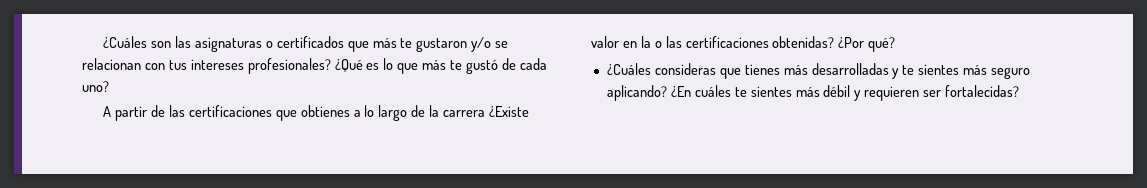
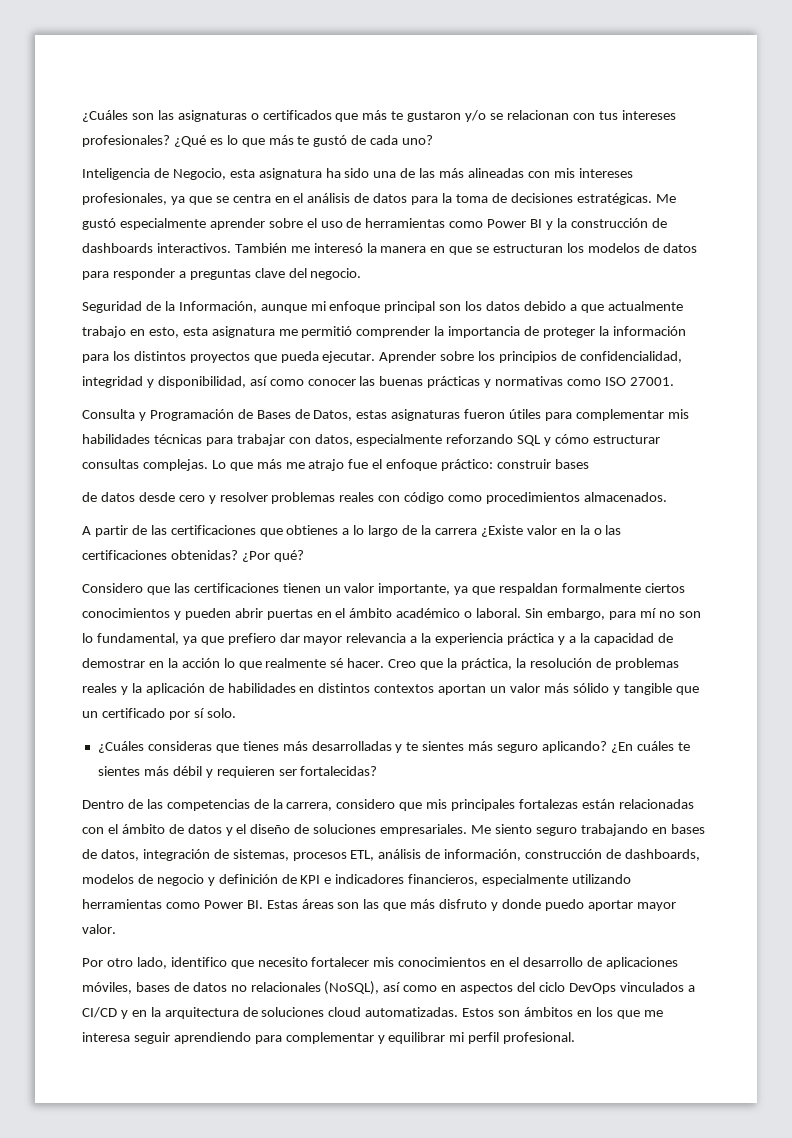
+ Inteligencia de Negocio, esta asignatura ha sido una de las más alineadas con mis intereses profesionales, ya que se centra en el análisis de datos para la toma de decisiones estratégicas. Me gustó especialmente aprender sobre el uso de herramientas como Power BI y la construcción de dashboards interactivos. También me interesó la manera en que se estructuran los modelos de datos para responder a preguntas clave del negocio.
+ Seguridad de la Información, aunque mi enfoque principal son los datos debido a que actualmente trabajo en esto, esta asignatura me permitió comprender la importancia de proteger la información para los distintos proyectos que pueda ejecutar. Aprender sobre los principios de confidencialidad, integridad y disponibilidad, así como conocer las buenas prácticas y normativas como ISO 27001.
+ Consulta y Programación de Bases de Datos, estas asignaturas fueron útiles para complementar mis habilidades técnicas para trabajar con datos, especialmente reforzando SQL y cómo estructurar consultas complejas. Lo que más me atrajo fue el enfoque práctico: construir bases
+ de datos desde cero y resolver problemas reales con código como procedimientos almacenados.
+ Considero que las certificaciones tienen un valor importante, ya que respaldan formalmente ciertos conocimientos y pueden abrir puertas en el ámbito académico o laboral. Sin embargo, para mí no son lo fundamental, ya que prefiero dar mayor relevancia a la experiencia práctica y a la capacidad de demostrar en la acción lo que realmente sé hacer. Creo que la práctica, la resolución de problemas reales y la aplicación de habilidades en distintos contextos aportan un valor más sólido y tangible que un certificado por sí solo.
+ Dentro de las competencias de la carrera, considero que mis principales fortalezas están relacionadas con el ámbito de datos y el diseño de soluciones empresariales. Me siento seguro trabajando en bases de datos, integración de sistemas, procesos ETL, análisis de información, construcción de dashboards, modelos de negocio y definición de KPI e indicadores financieros, especialmente utilizando herramientas como Power BI. Estas áreas son las que más disfruto y donde puedo aportar mayor valor.
+ Por otro lado, identifico que necesito fortalecer mis conocimientos en el desarrollo de aplicaciones móviles, bases de datos no relacionales (NoSQL), así como en aspectos del ciclo DevOps vinculados a CI/CD y en la arquitectura de soluciones cloud automatizadas. Estos son ámbitos en los que me interesa seguir aprendiendo para complementar y equilibrar mi perfil profesional.

